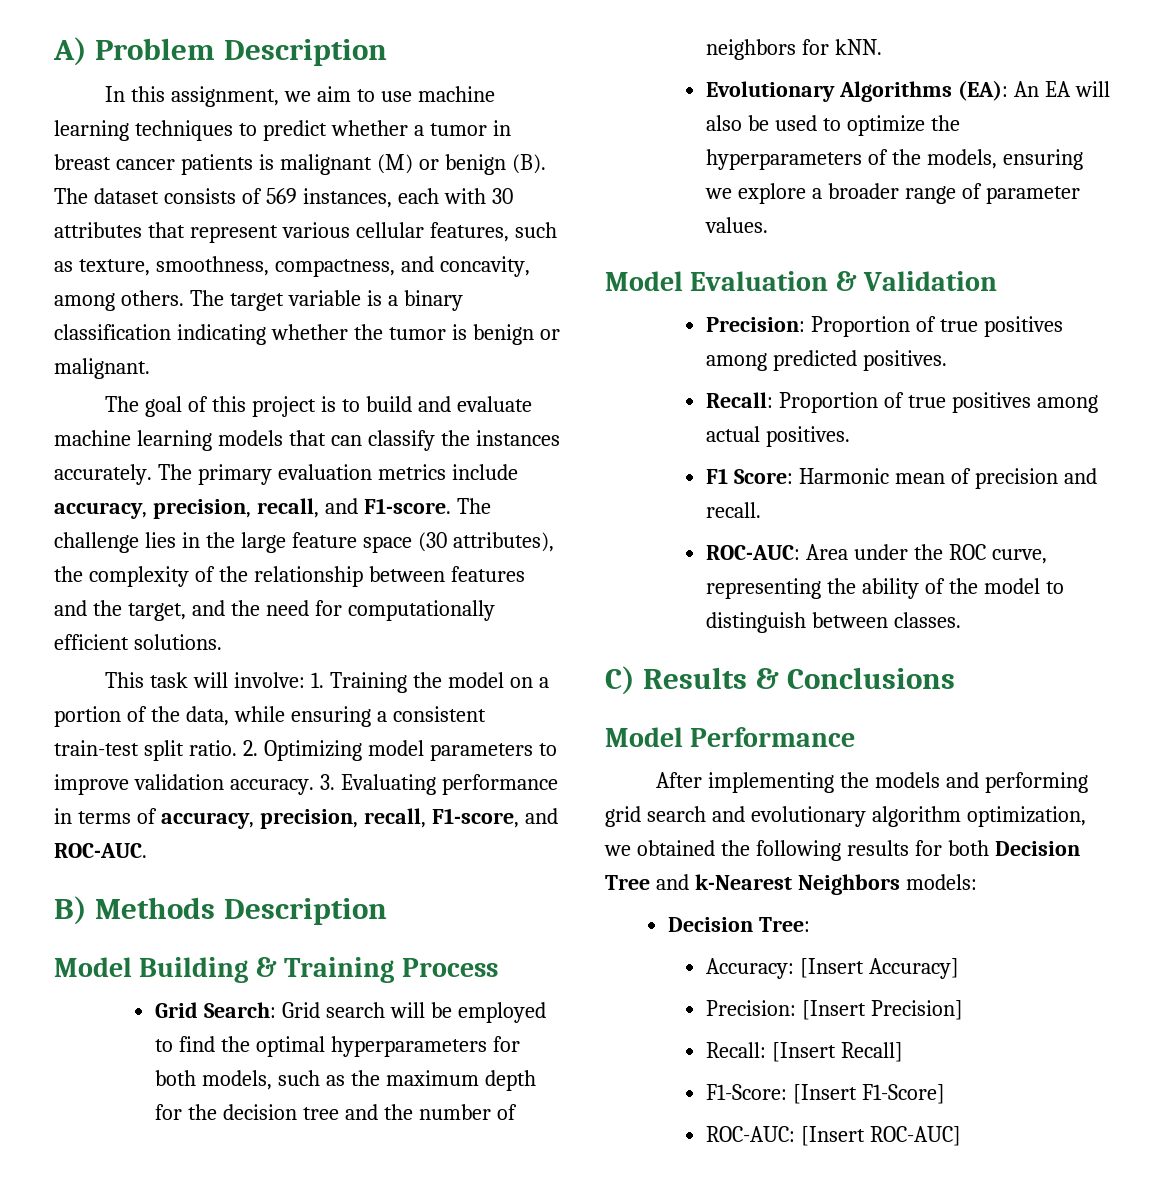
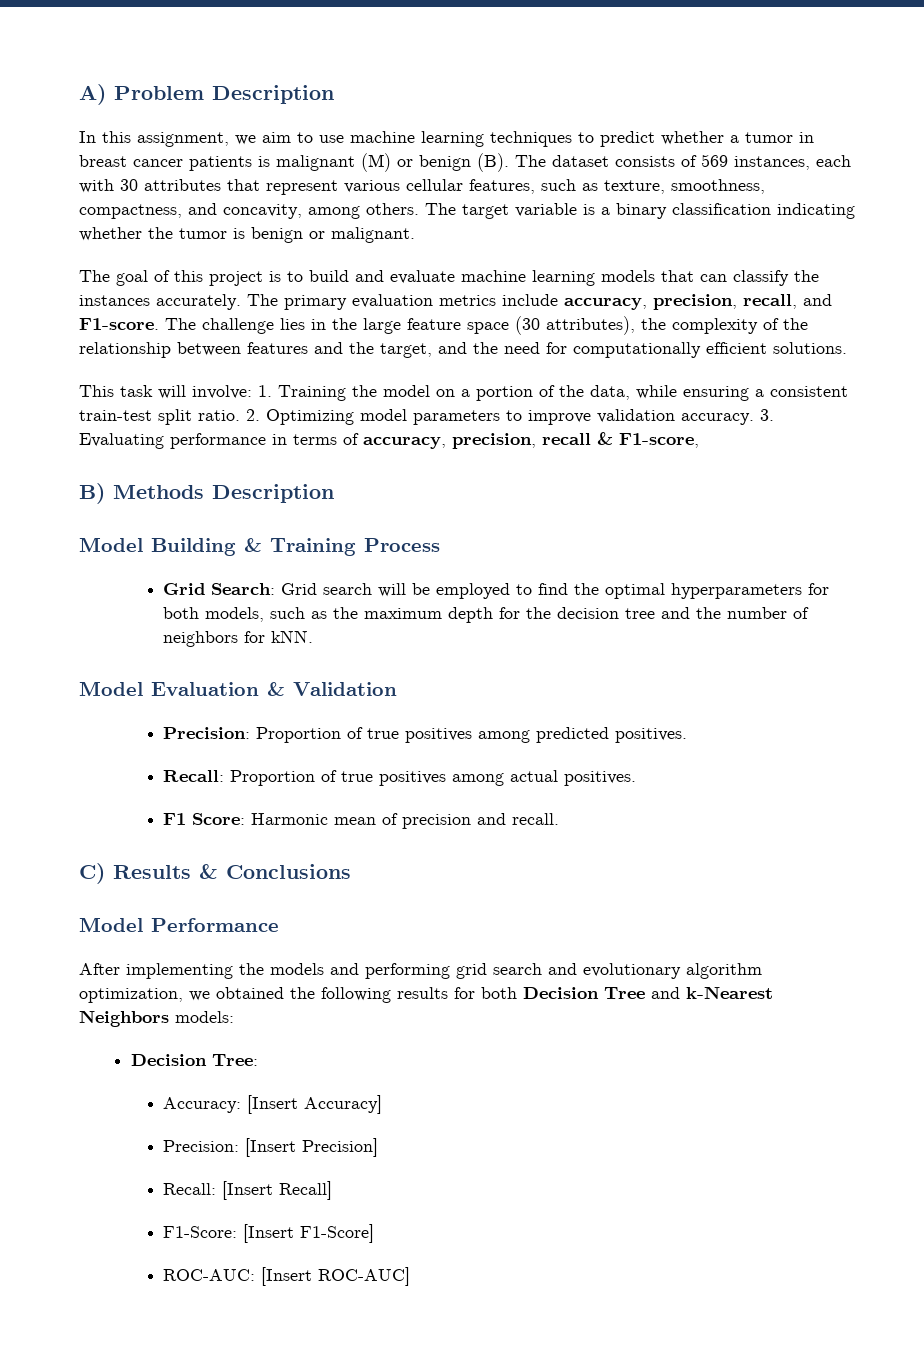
- 3. Evaluating performance in terms of accuracy, precision, recall, F1-score, and ROC-AUC.
+ 3. Evaluating performance in terms of accuracy, precision, recall & F1-score,
- Evolutionary Algorithms (EA): An EA will also be used to optimize the hyperparameters of the models, ensuring we explore a broader range of parameter values.
- ROC-AUC: Area under the ROC curve, representing the ability of the model to distinguish between classes.

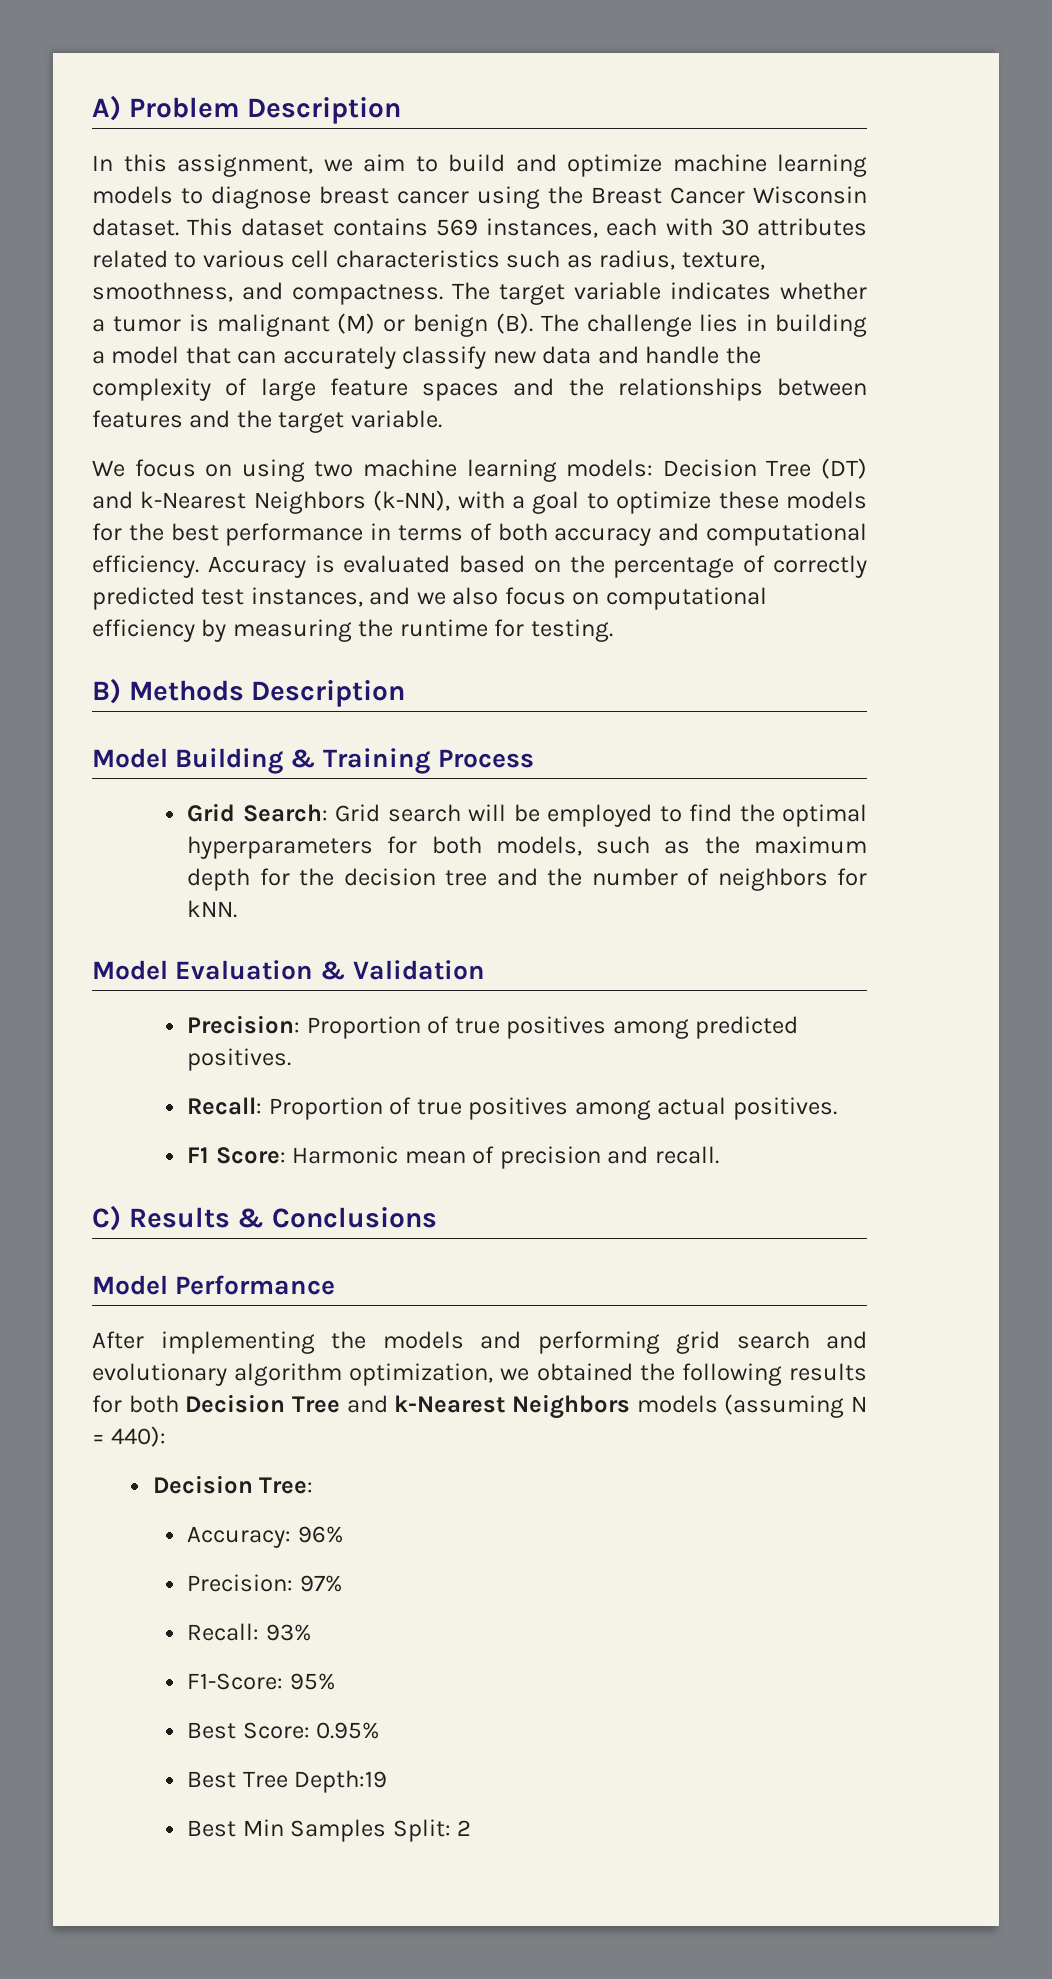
- In this assignment, we aim to use machine learning techniques to predict whether a tumor in breast cancer patients is malignant (M) or benign (B). The dataset consists of 569 instances, each with 30 attributes that represent various cellular features, such as texture, smoothness, compactness, and concavity, among others. The target variable is a binary classification indicating whether the tumor is benign or malignant.
- The goal of this project is to build and evaluate machine learning models that can classify the instances accurately. The primary evaluation metrics include accuracy, precision, recall, and F1-score. The challenge lies in the large feature space (30 attributes), the complexity of the relationship between features and the target, and the need for computationally efficient solutions.
- This task will involve: 1. Training the model on a portion of the data, while ensuring a consistent train-test split ratio. 2. Optimizing model parameters to improve validation accuracy. 3. Evaluating performance in terms of accuracy, precision, recall & F1-score,
+ In this assignment, we aim to build and optimize machine learning models to diagnose breast cancer using the Breast Cancer Wisconsin dataset. This dataset contains 569 instances, each with 30 attributes related to various cell characteristics such as radius, texture, smoothness, and compactness. The target variable indicates whether a tumor is malignant (M) or benign (B). The challenge lies in building a model that can accurately classify new data and handle the complexity of large feature spaces and the relationships between features and the target variable.
+ We focus on using two machine learning models: Decision Tree (DT) and k-Nearest Neighbors (k-NN), with a goal to optimize these models for the best performance in terms of both accuracy and computational efficiency. Accuracy is evaluated based on the percentage of correctly predicted test instances, and we also focus on computational efficiency by measuring the runtime for testing.
- After implementing the models and performing grid search and evolutionary algorithm optimization, we obtained the following results for both Decision Tree and k-Nearest Neighbors models:
+ After implementing the models and performing grid search and evolutionary algorithm optimization, we obtained the following results for both Decision Tree and k-Nearest Neighbors models (assuming N = 440):
- Accuracy: [Insert Accuracy]
- Precision: [Insert Precision]
- Recall: [Insert Recall]
+ Accuracy: 96%
+ Precision: 97%
+ Recall: 93%
- F1-Score: [Insert F1-Score]
- ROC-AUC: [Insert ROC-AUC]
+ F1-Score: 95%
+ Best Score: 0.95%
+ Best Tree Depth:19
+ Best Min Samples Split: 2

